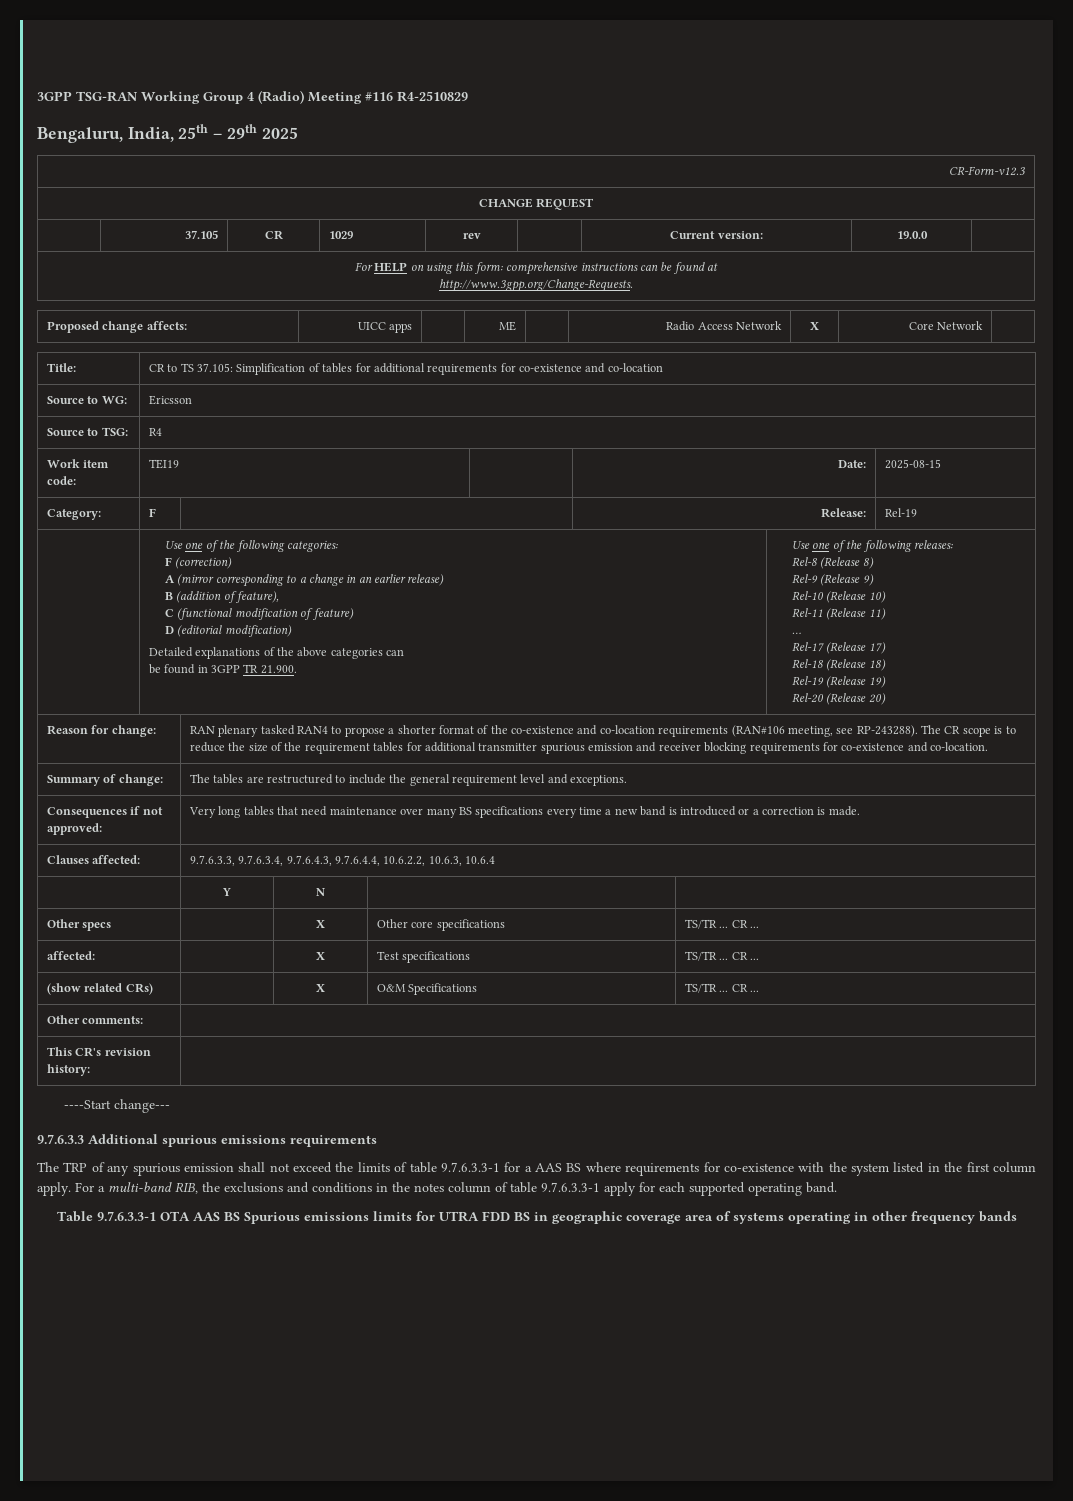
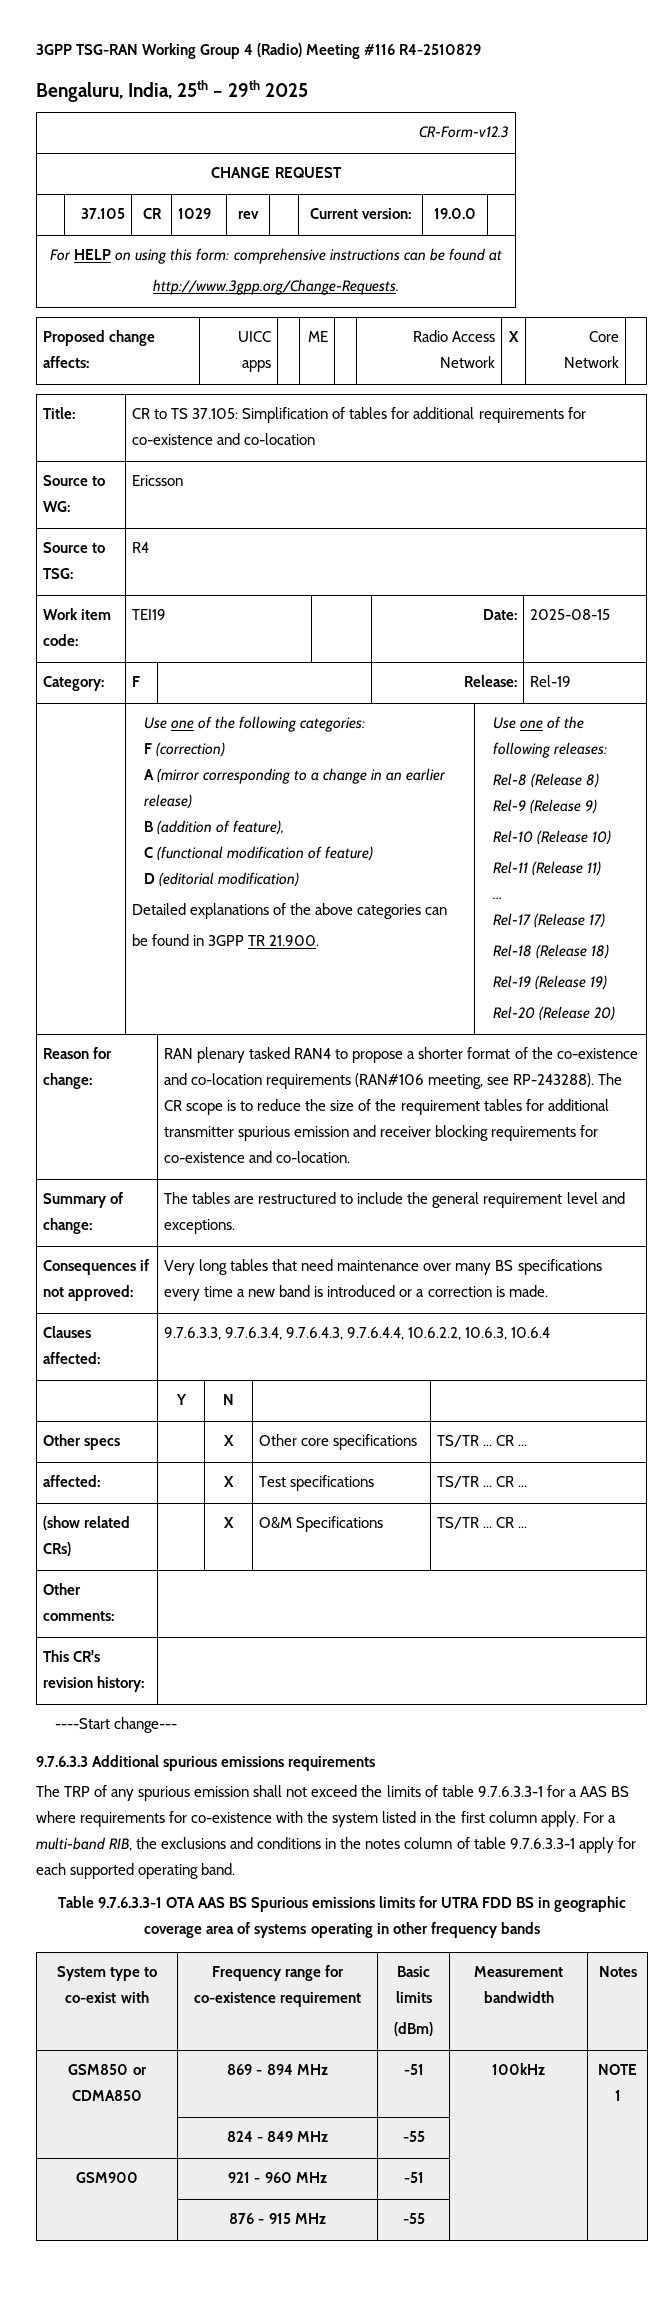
+ System type to co-exist with | Frequency range for co-existence requirement | Basic limits
+ (dBm) | Measurement bandwidth | Notes
+ GSM850 or CDMA850 | 869 - 894 MHz | -51 | 100kHz | NOTE 1
+ | 824 - 849 MHz | -55 | |
+ GSM900 | 921 - 960 MHz | -51 | |
+ | 876 - 915 MHz | -55 | |

